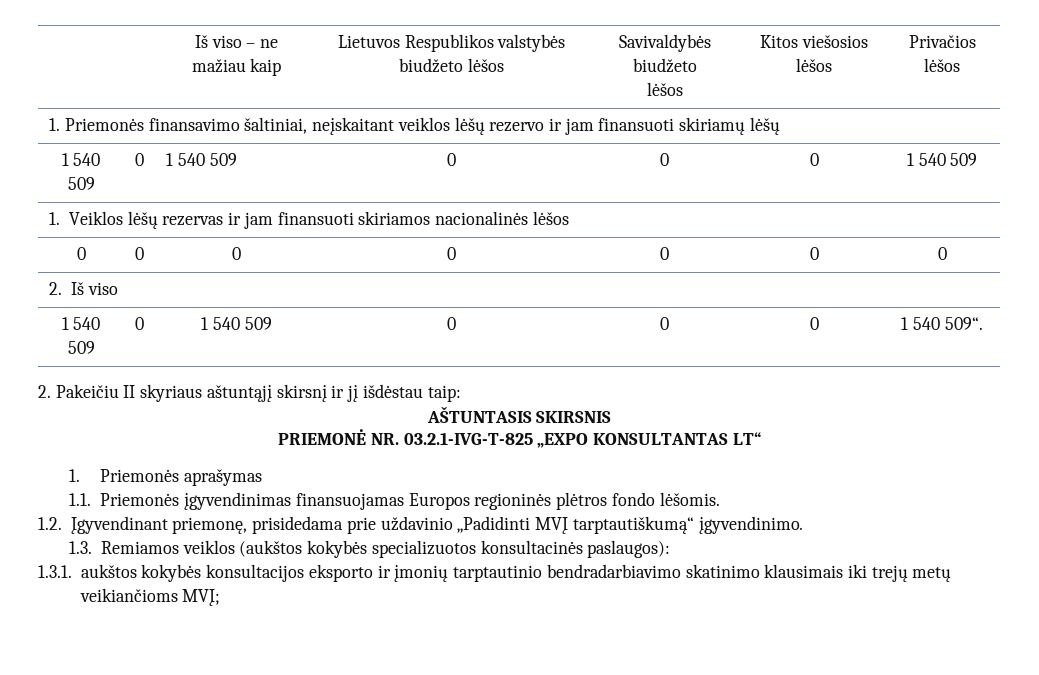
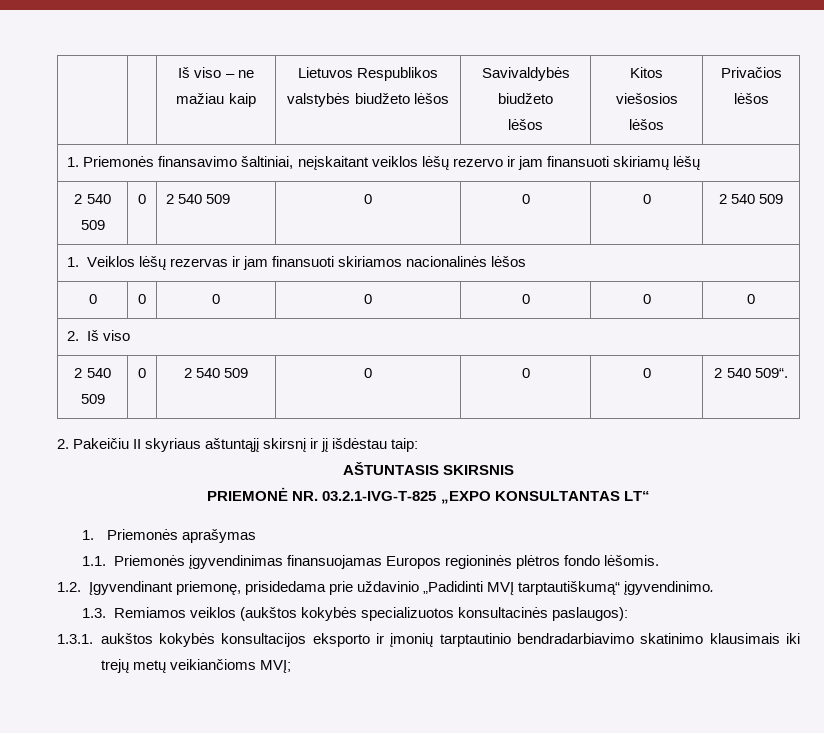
- 1 540 509 | 0 | 1 540 509 | 0 | 0 | 0 | 1 540 509
+ 2 540 509 | 0 | 2 540 509 | 0 | 0 | 0 | 2 540 509
- 1 540 509 | 0 | 1 540 509 | 0 | 0 | 0 | 1 540 509“.
+ 2 540 509 | 0 | 2 540 509 | 0 | 0 | 0 | 2 540 509“.

